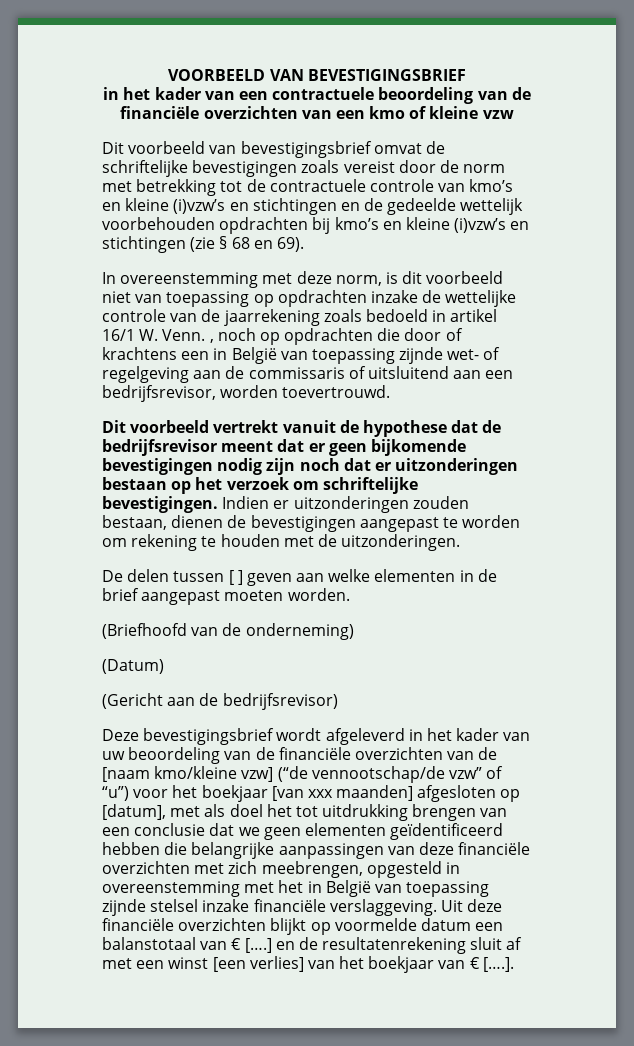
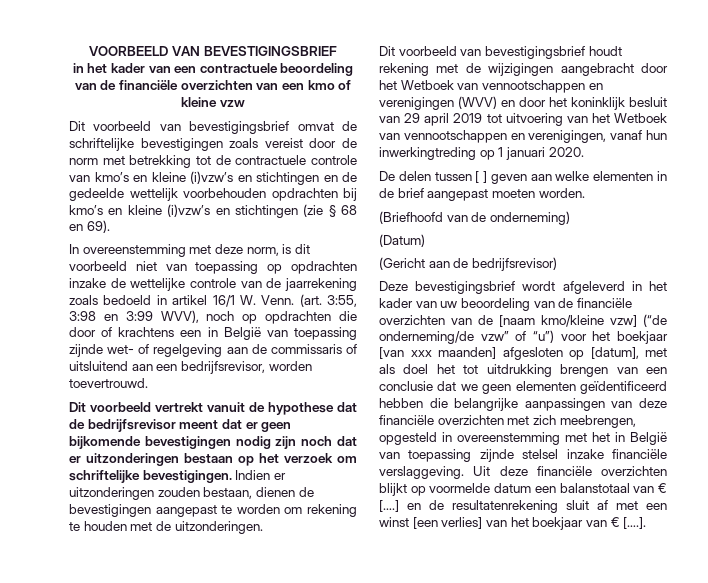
- In overeenstemming met deze norm, is dit voorbeeld niet van toepassing op opdrachten inzake de wettelijke controle van de jaarrekening zoals bedoeld in artikel 16/1 W. Venn. , noch op opdrachten die door of krachtens een in België van toepassing zijnde wet- of regelgeving aan de commissaris of uitsluitend aan een bedrijfsrevisor, worden toevertrouwd.
+ In overeenstemming met deze norm, is dit voorbeeld niet van toepassing op opdrachten inzake de wettelijke controle van de jaarrekening zoals bedoeld in artikel 16/1 W. Venn. (art. 3:55, 3:98 en 3:99 WVV), noch op opdrachten die door of krachtens een in België van toepassing zijnde wet- of regelgeving aan de commissaris of uitsluitend aan een bedrijfsrevisor, worden toevertrouwd.
+ Dit voorbeeld van bevestigingsbrief houdt rekening met de wijzigingen aangebracht door het Wetboek van vennootschappen en verenigingen (WVV) en door het koninklijk besluit van 29 april 2019 tot uitvoering van het Wetboek van vennootschappen en verenigingen, vanaf hun inwerkingtreding op 1 januari 2020.
- Deze bevestigingsbrief wordt afgeleverd in het kader van uw beoordeling van de financiële overzichten van de [naam kmo/kleine vzw] (“de vennootschap/de vzw” of “u”) voor het boekjaar [van xxx maanden] afgesloten op [datum], met als doel het tot uitdrukking brengen van een conclusie dat we geen elementen geïdentificeerd hebben die belangrijke aanpassingen van deze financiële overzichten met zich meebrengen, opgesteld in overeenstemming met het in België van toepassing zijnde stelsel inzake financiële verslaggeving.
+ Deze bevestigingsbrief wordt afgeleverd in het kader van uw beoordeling van de financiële overzichten van de [naam kmo/kleine vzw] (“de onderneming/de vzw” of “u”) voor het boekjaar [van xxx maanden] afgesloten op [datum], met als doel het tot uitdrukking brengen van een conclusie dat we geen elementen geïdentificeerd hebben die belangrijke aanpassingen van deze financiële overzichten met zich meebrengen, opgesteld in overeenstemming met het in België van toepassing zijnde stelsel inzake financiële verslaggeving.

